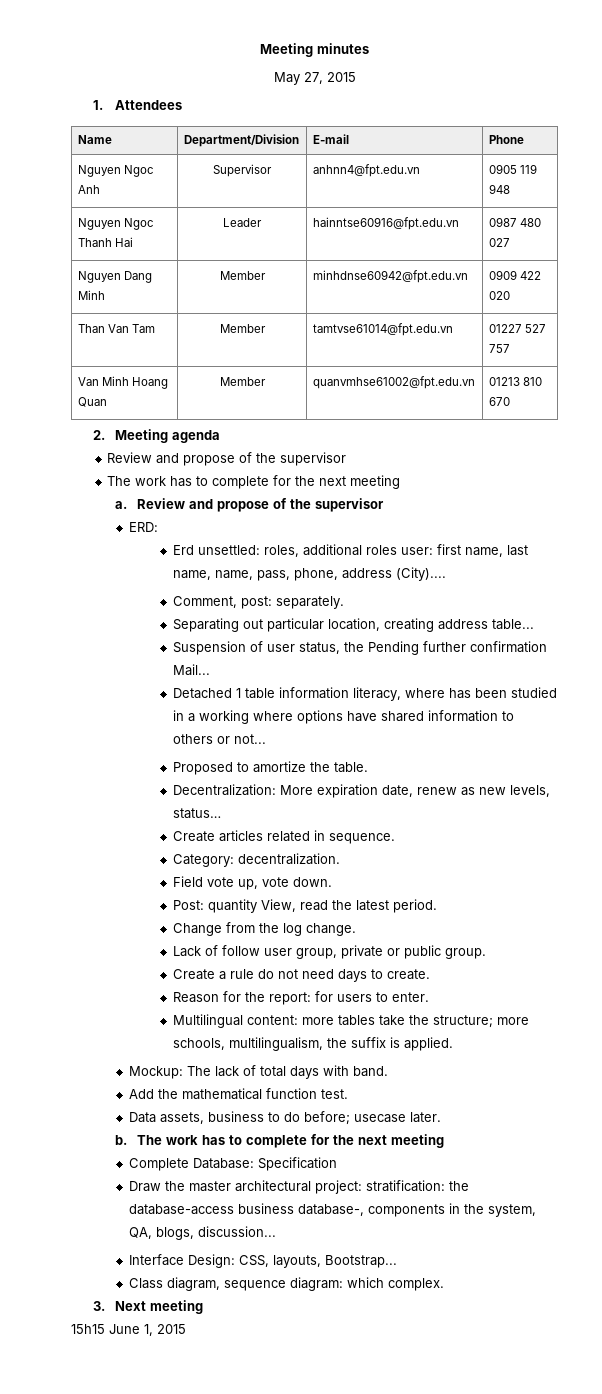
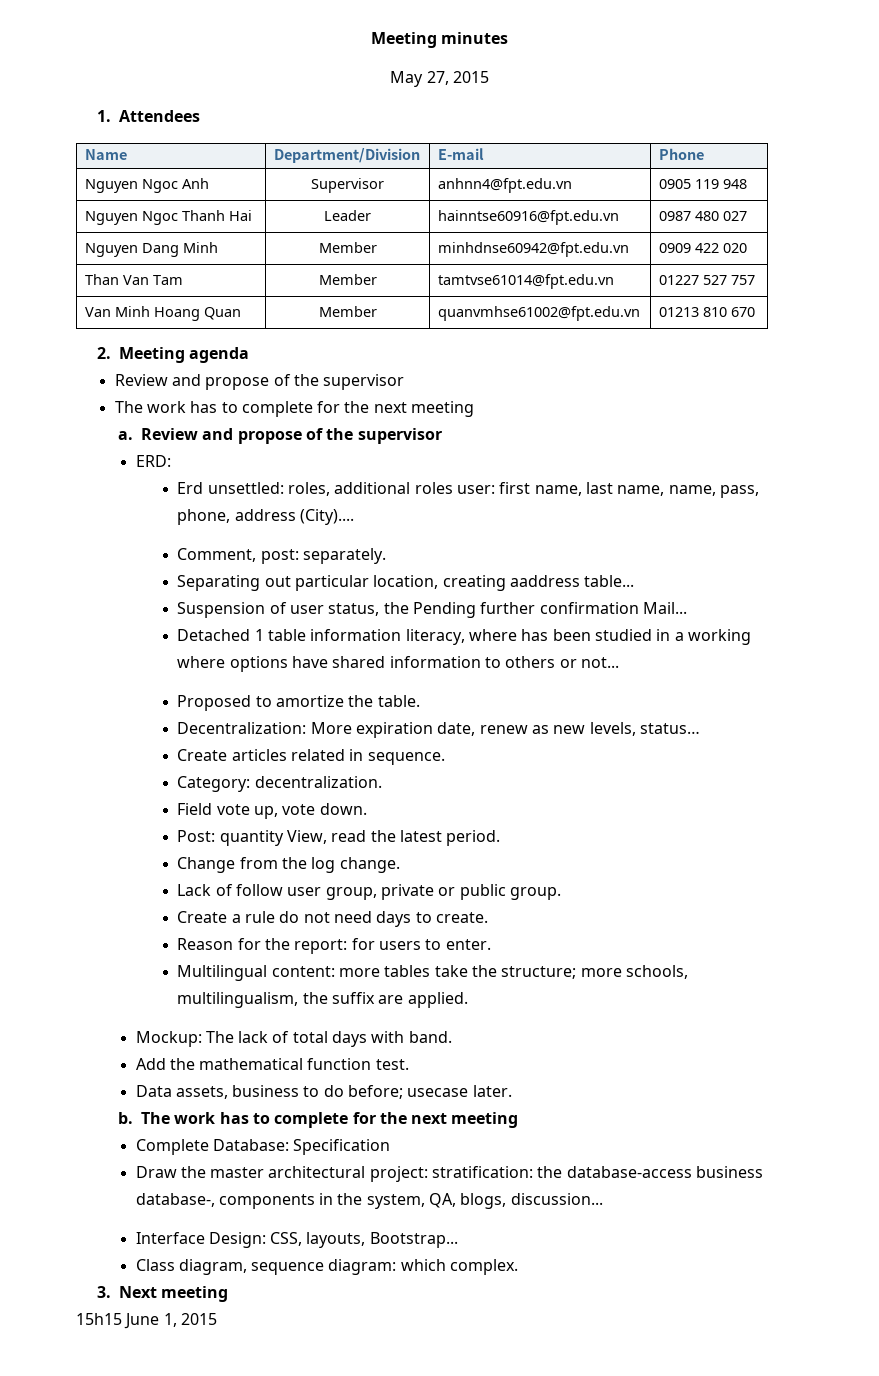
- Separating out particular location, creating address table...
+ Separating out particular location, creating aaddress table...
- Multilingual content: more tables take the structure; more schools, multilingualism, the suffix is applied.
+ Multilingual content: more tables take the structure; more schools, multilingualism, the suffix are applied.

